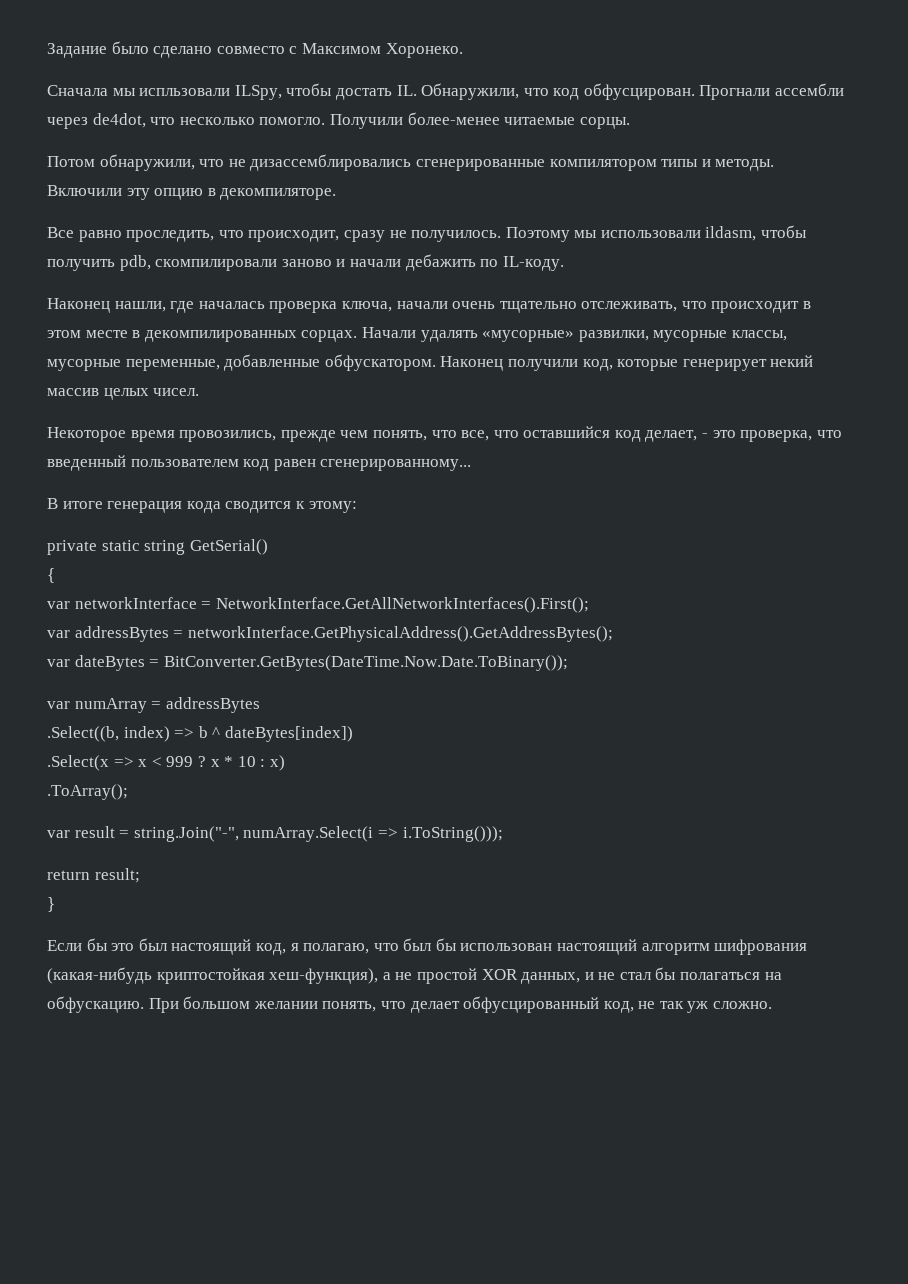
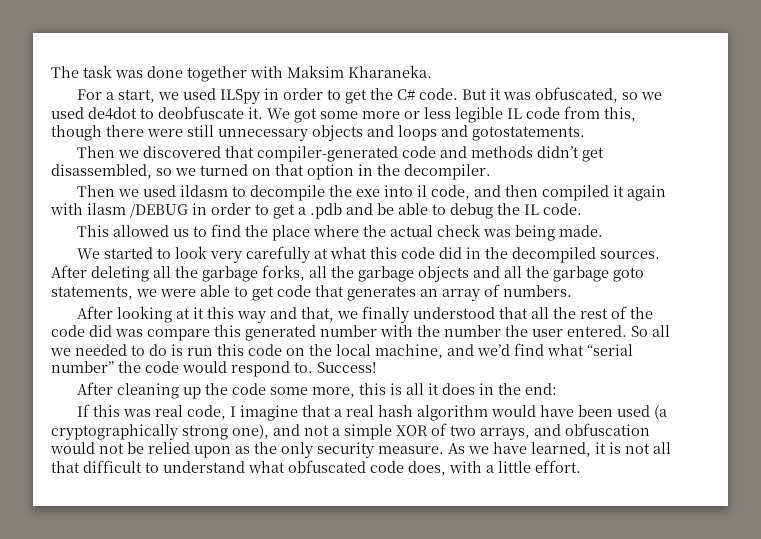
- Задание было сделано совместо с Максимом Хоронеко.
- Сначала мы испльзовали ILSpy, чтобы достать IL. Обнаружили, что код обфусцирован. Прогнали ассембли через de4dot, что несколько помогло. Получили более-менее читаемые сорцы.
- Потом обнаружили, что не дизассемблировались сгенерированные компилятором типы и методы. Включили эту опцию в декомпиляторе.
- Все равно проследить, что происходит, сразу не получилось. Поэтому мы использовали ildasm, чтобы получить pdb, скомпилировали заново и начали дебажить по IL-коду.
- Наконец нашли, где началась проверка ключа, начали очень тщательно отслеживать, что происходит в этом месте в декомпилированных сорцах. Начали удалять «мусорные» развилки, мусорные классы, мусорные переменные, добавленные обфускатором. Наконец получили код, которые генерирует некий массив целых чисел.
- Некоторое время провозились, прежде чем понять, что все, что оставшийся код делает, - это проверка, что введенный пользователем код равен сгенерированному...
- В итоге генерация кода сводится к этому:
- private static string GetSerial()
- {
- var networkInterface = NetworkInterface.GetAllNetworkInterfaces().First();
- var addressBytes = networkInterface.GetPhysicalAddress().GetAddressBytes();
- var dateBytes = BitConverter.GetBytes(DateTime.Now.Date.ToBinary());
- var numArray = addressBytes
- .Select((b, index) => b ^ dateBytes[index])
- .Select(x => x < 999 ? x * 10 : x)
- .ToArray();
- var result = string.Join("-", numArray.Select(i => i.ToString()));
- return result;
- }
- Если бы это был настоящий код, я полагаю, что был бы использован настоящий алгоритм шифрования (какая-нибудь криптостойкая хеш-функция), а не простой XOR данных, и не стал бы полагаться на обфускацию. При большом желании понять, что делает обфусцированный код, не так уж сложно.
+ The task was done together with Maksim Kharaneka.
+ For a start, we used ILSpy in order to get the C# code. But it was obfuscated, so we used de4dot to deobfuscate it. We got some more or less legible IL code from this, though there were still unnecessary objects and loops and gotostatements.
+ Then we discovered that compiler-generated code and methods didn’t get disassembled, so we turned on that option in the decompiler.
+ Then we used ildasm to decompile the exe into il code, and then compiled it again with ilasm /DEBUG in order to get a .pdb and be able to debug the IL code.
+ This allowed us to find the place where the actual check was being made.
+ We started to look very carefully at what this code did in the decompiled sources. After deleting all the garbage forks, all the garbage objects and all the garbage goto statements, we were able to get code that generates an array of numbers.
+ After looking at it this way and that, we finally understood that all the rest of the code did was compare this generated number with the number the user entered. So all we needed to do is run this code on the local machine, and we’d find what “serial number” the code would respond to. Success!
+ After cleaning up the code some more, this is all it does in the end:
+ If this was real code, I imagine that a real hash algorithm would have been used (a cryptographically strong one), and not a simple XOR of two arrays, and obfuscation would not be relied upon as the only security measure. As we have learned, it is not all that difficult to understand what obfuscated code does, with a little effort.

